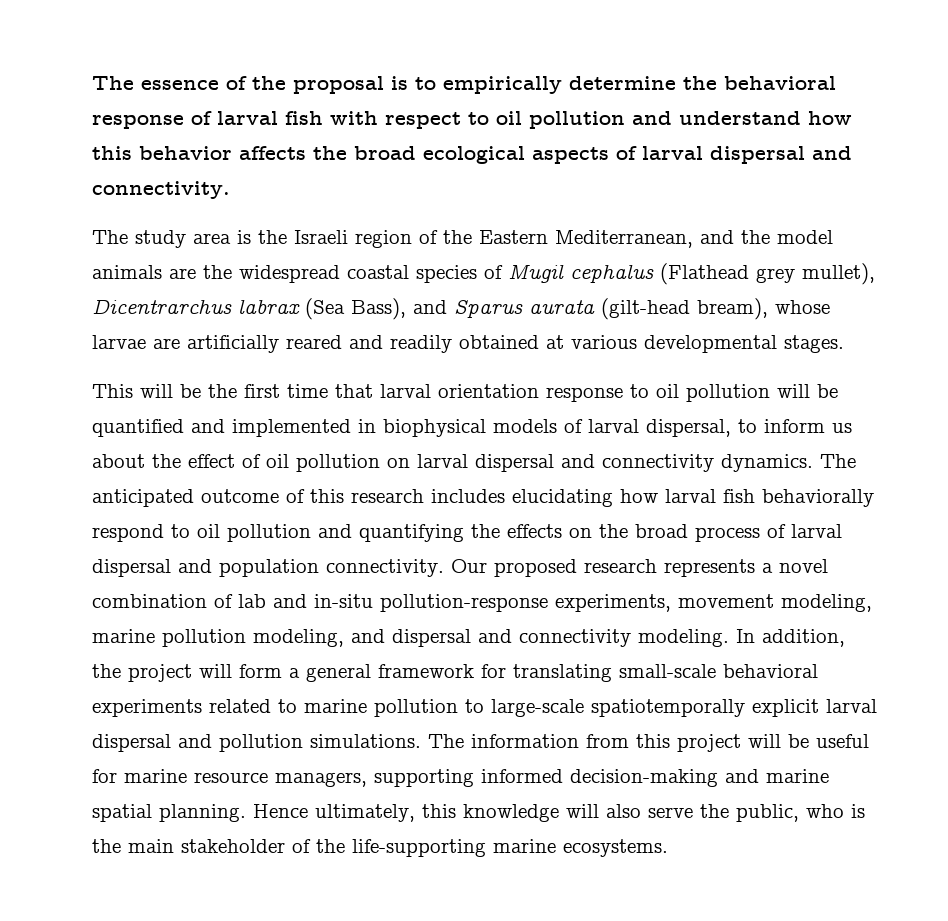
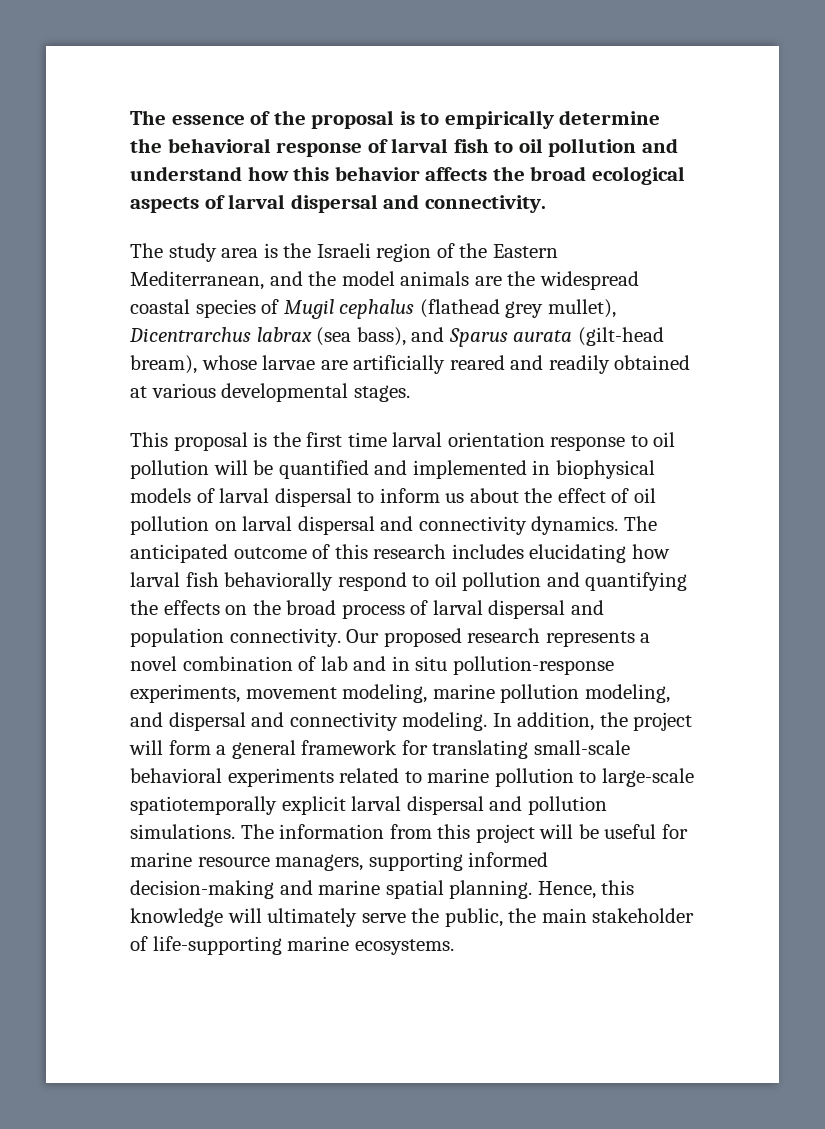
- The essence of the proposal is to empirically determine the behavioral response of larval fish with respect to oil pollution and understand how this behavior affects the broad ecological aspects of larval dispersal and connectivity.
+ The essence of the proposal is to empirically determine the behavioral response of larval fish to oil pollution and understand how this behavior affects the broad ecological aspects of larval dispersal and connectivity.
- The study area is the Israeli region of the Eastern Mediterranean, and the model animals are the widespread coastal species of Mugil cephalus (Flathead grey mullet), Dicentrarchus labrax (Sea Bass), and Sparus aurata (gilt-head bream), whose larvae are artificially reared and readily obtained at various developmental stages.
+ The study area is the Israeli region of the Eastern Mediterranean, and the model animals are the widespread coastal species of Mugil cephalus (flathead grey mullet), Dicentrarchus labrax (sea bass), and Sparus aurata (gilt-head bream), whose larvae are artificially reared and readily obtained at various developmental stages.
- This will be the first time that larval orientation response to oil pollution will be quantified and implemented in biophysical models of larval dispersal, to inform us about the effect of oil pollution on larval dispersal and connectivity dynamics.
+ This proposal is the first time larval orientation response to oil pollution will be quantified and implemented in biophysical models of larval dispersal to inform us about the effect of oil pollution on larval dispersal and connectivity dynamics.
- Our proposed research represents a novel combination of lab and in-situ pollution-response experiments, movement modeling, marine pollution modeling, and dispersal and connectivity modeling.
+ Our proposed research represents a novel combination of lab and in situ pollution-response experiments, movement modeling, marine pollution modeling, and dispersal and connectivity modeling.
- Hence ultimately, this knowledge will also serve the public, who is the main stakeholder of the life-supporting marine ecosystems.
+ Hence, this knowledge will ultimately serve the public, the main stakeholder of life-supporting marine ecosystems.

